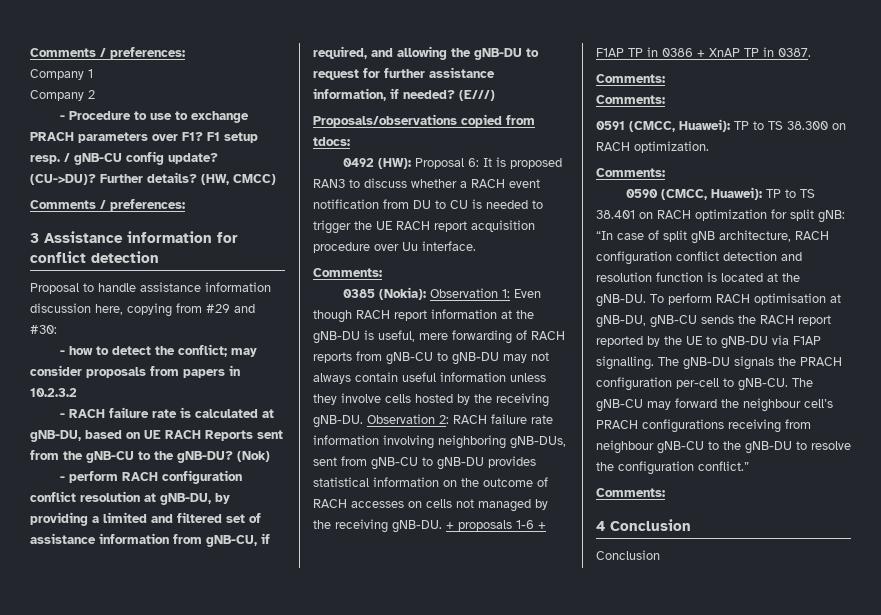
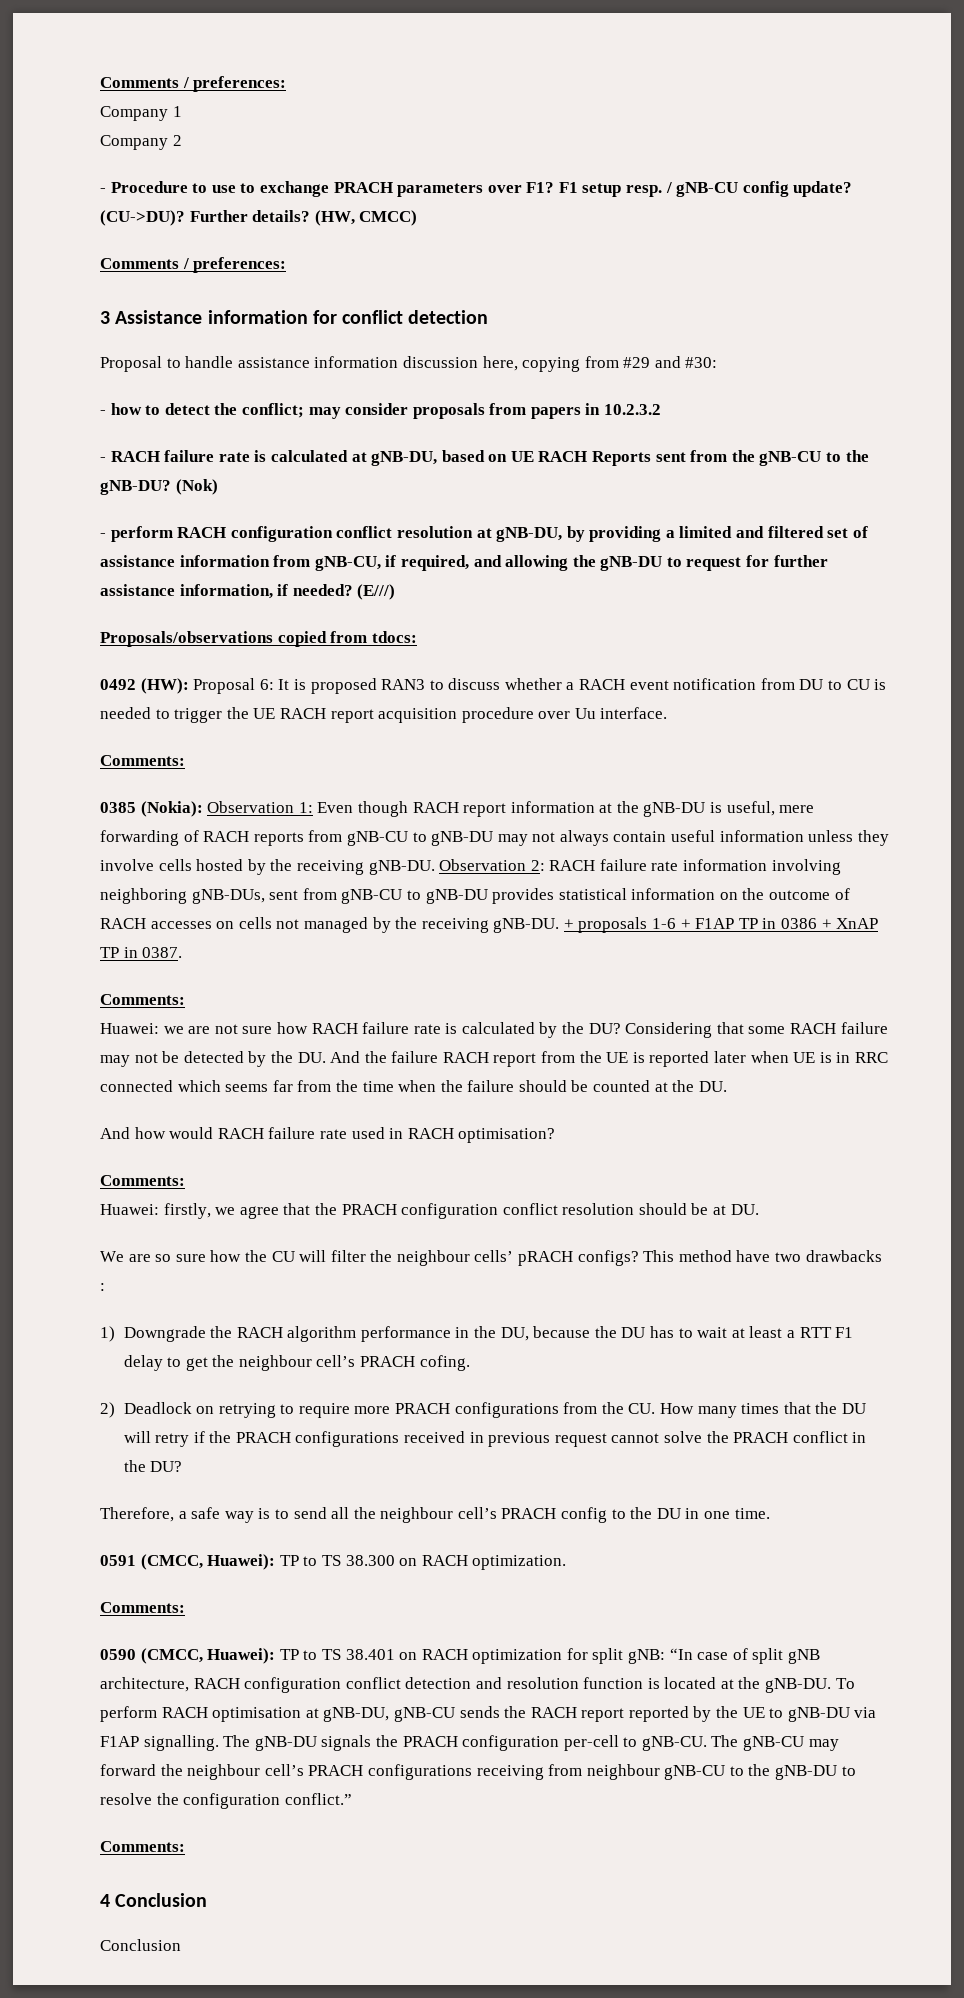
  + proposals 1-6 + F1AP TP in 0386 + XnAP TP in 0387.
  Comments:
+ Huawei: we are not sure how RACH failure rate is calculated by the DU? Considering that some RACH failure may not be detected by the DU. And the failure RACH report from the UE is reported later when UE is in RRC connected which seems far from the time when the failure should be counted at the DU.
+ And how would RACH failure rate used in RACH optimisation?
  Comments:
+ Huawei: firstly, we agree that the PRACH configuration conflict resolution should be at DU.
+ We are so sure how the CU will filter the neighbour cells’ pRACH configs? This method have two drawbacks :
+ 1) Downgrade the RACH algorithm performance in the DU, because the DU has to wait at least a RTT F1 delay to get the neighbour cell’s PRACH cofing.
+ 2) Deadlock on retrying to require more PRACH configurations from the CU. How many times that the DU will retry if the PRACH configurations received in previous request cannot solve the PRACH conflict in the DU?
+ Therefore, a safe way is to send all the neighbour cell’s PRACH config to the DU in one time.

